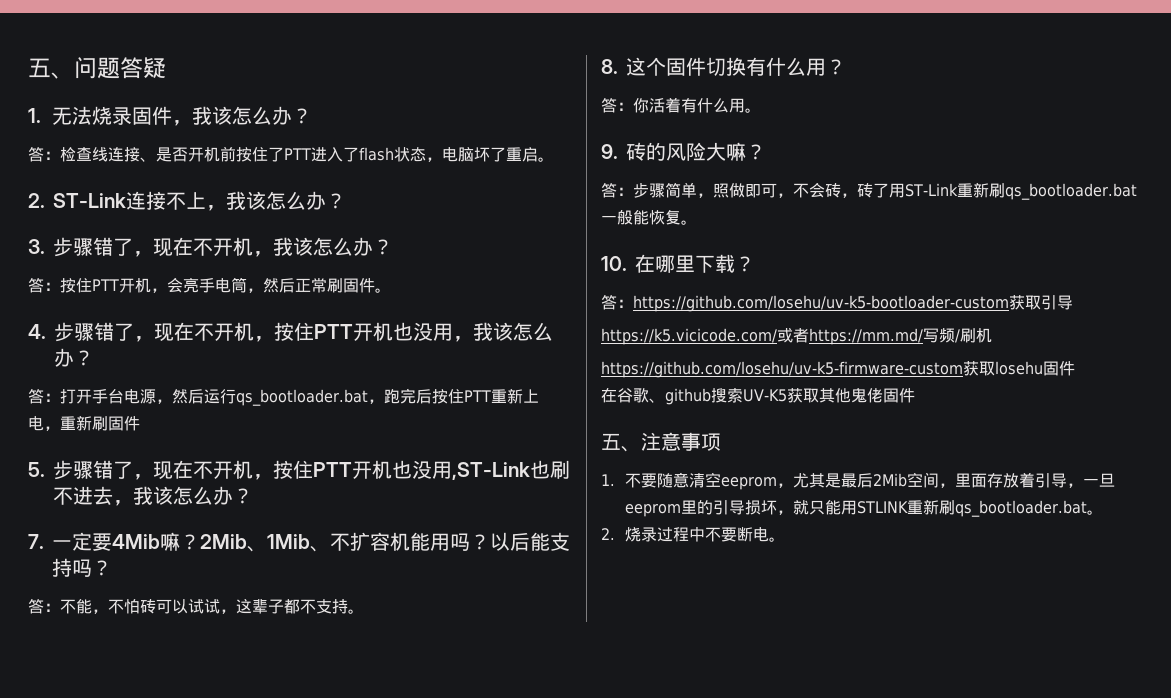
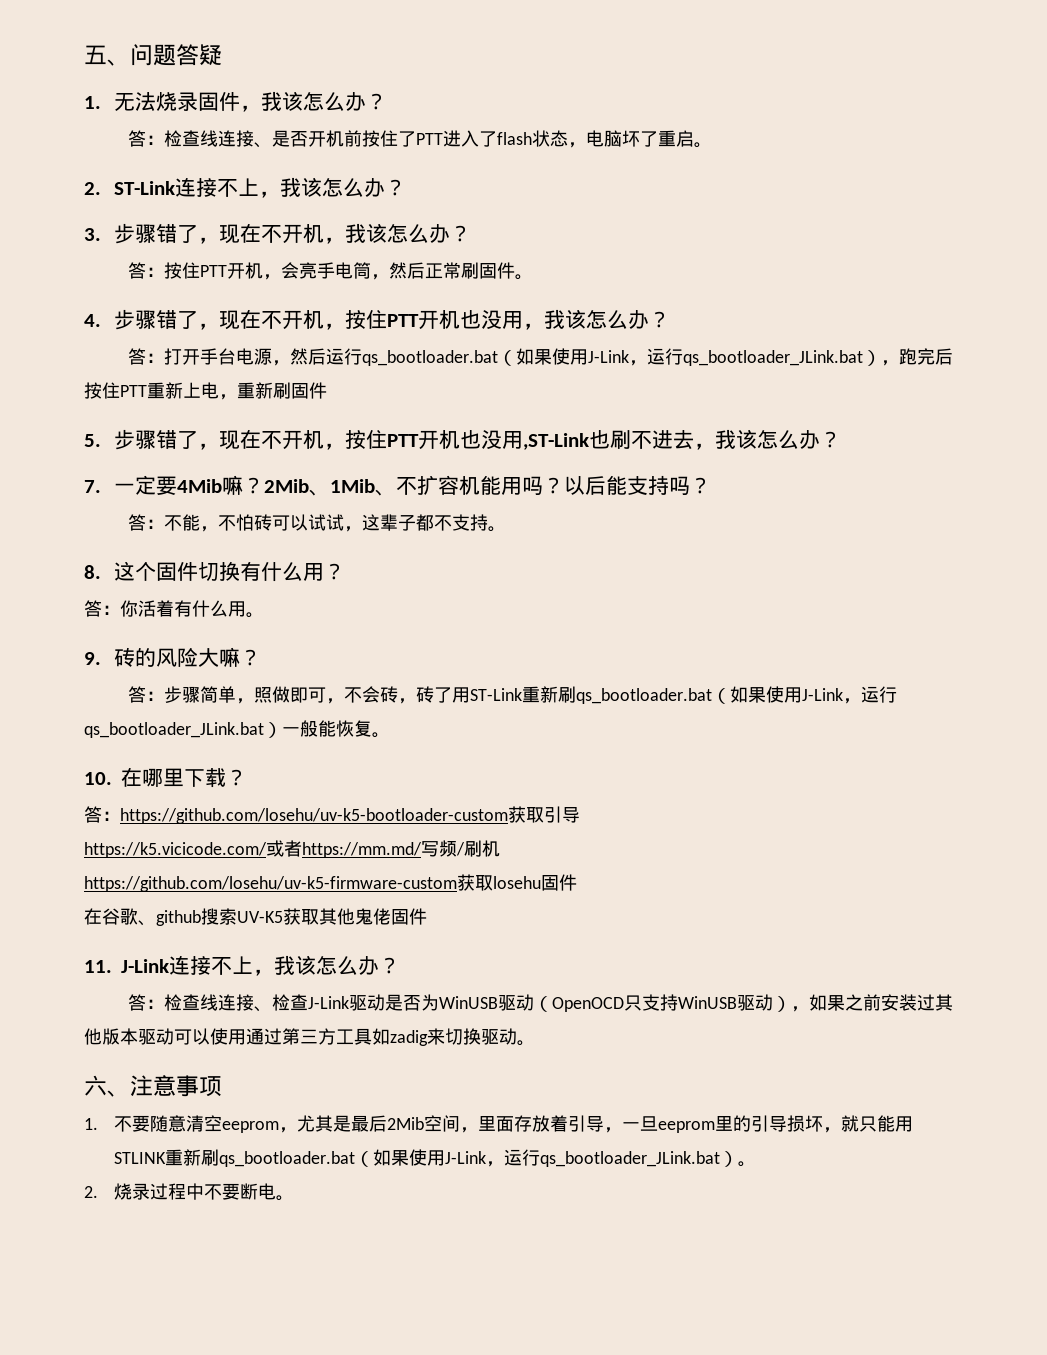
- 答：打开手台电源，然后运行qs_bootloader.bat，跑完后按住PTT重新上电，重新刷固件
+ 答：打开手台电源，然后运行qs_bootloader.bat（如果使用J-Link，运行qs_bootloader_JLink.bat），跑完后按住PTT重新上电，重新刷固件
- 答：步骤简单，照做即可，不会砖，砖了用ST-Link重新刷qs_bootloader.bat一般能恢复。
+ 答：步骤简单，照做即可，不会砖，砖了用ST-Link重新刷qs_bootloader.bat（如果使用J-Link，运行qs_bootloader_JLink.bat）一般能恢复。
- 五、注意事项
+ 11. J-Link连接不上，我该怎么办？
+ 答：检查线连接、检查J-Link驱动是否为WinUSB驱动（OpenOCD只支持WinUSB驱动），如果之前安装过其他版本驱动可以使用通过第三方工具如zadig来切换驱动。
+ 六、注意事项
- 1.不要随意清空eeprom，尤其是最后2Mib空间，里面存放着引导，一旦eeprom里的引导损坏，就只能用STLINK重新刷qs_bootloader.bat。
+ 1.不要随意清空eeprom，尤其是最后2Mib空间，里面存放着引导，一旦eeprom里的引导损坏，就只能用STLINK重新刷qs_bootloader.bat（如果使用J-Link，运行qs_bootloader_JLink.bat）。

